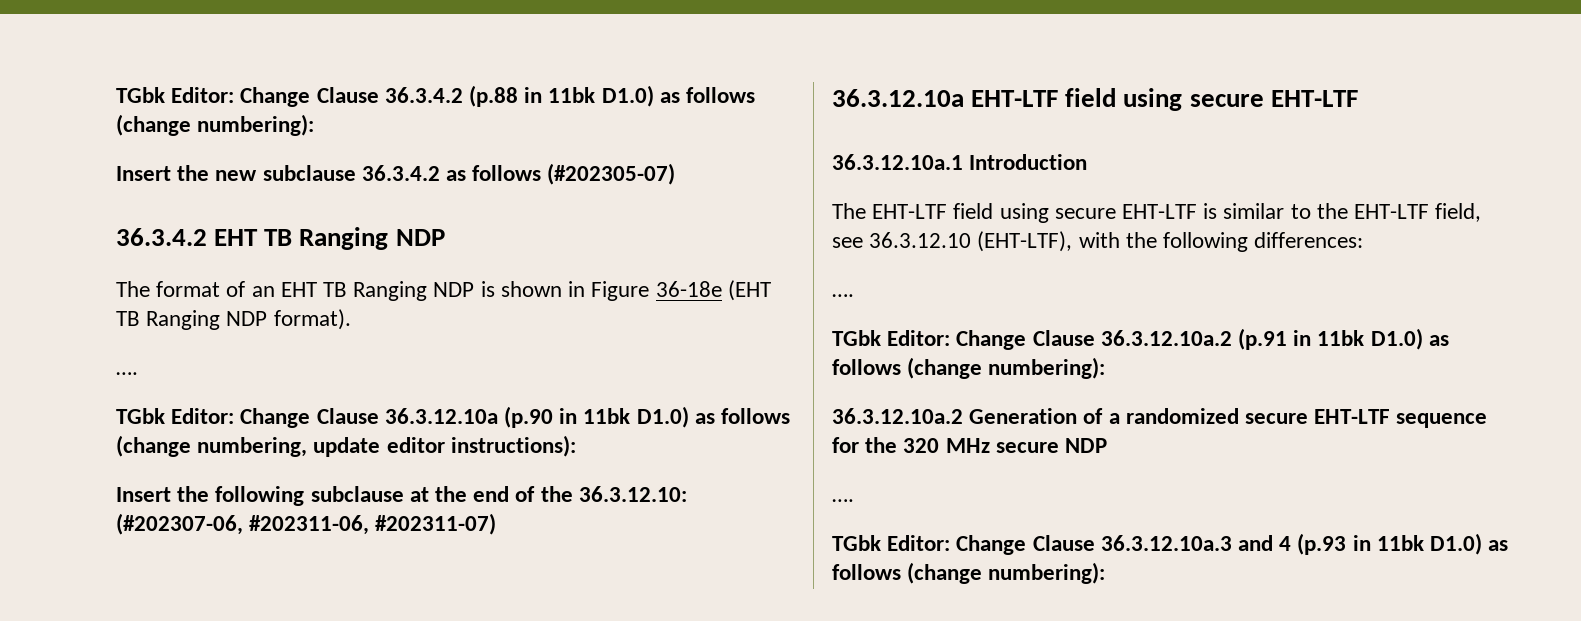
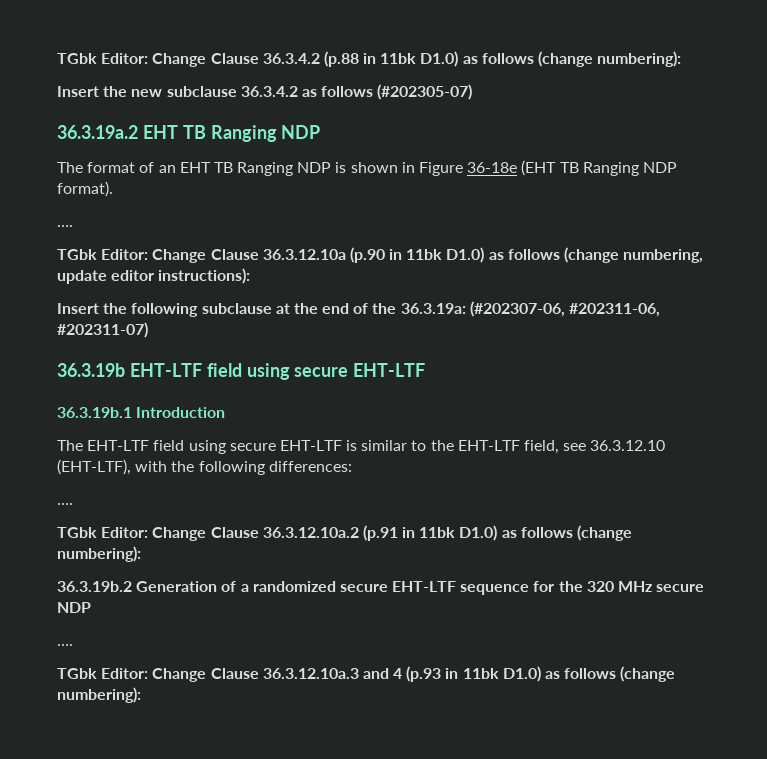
- 36.3.4.2 EHT TB Ranging NDP
+ 36.3.19a.2 EHT TB Ranging NDP
- Insert the following subclause at the end of the 36.3.12.10: (#202307-06, #202311-06, #202311-07)
+ Insert the following subclause at the end of the 36.3.19a: (#202307-06, #202311-06, #202311-07)
- 36.3.12.10a EHT-LTF field using secure EHT-LTF
+ 36.3.19b EHT-LTF field using secure EHT-LTF
- 36.3.12.10a.1 Introduction
+ 36.3.19b.1 Introduction
- 36.3.12.10a.2 Generation of a randomized secure EHT-LTF sequence for the 320 MHz secure NDP
+ 36.3.19b.2 Generation of a randomized secure EHT-LTF sequence for the 320 MHz secure NDP

